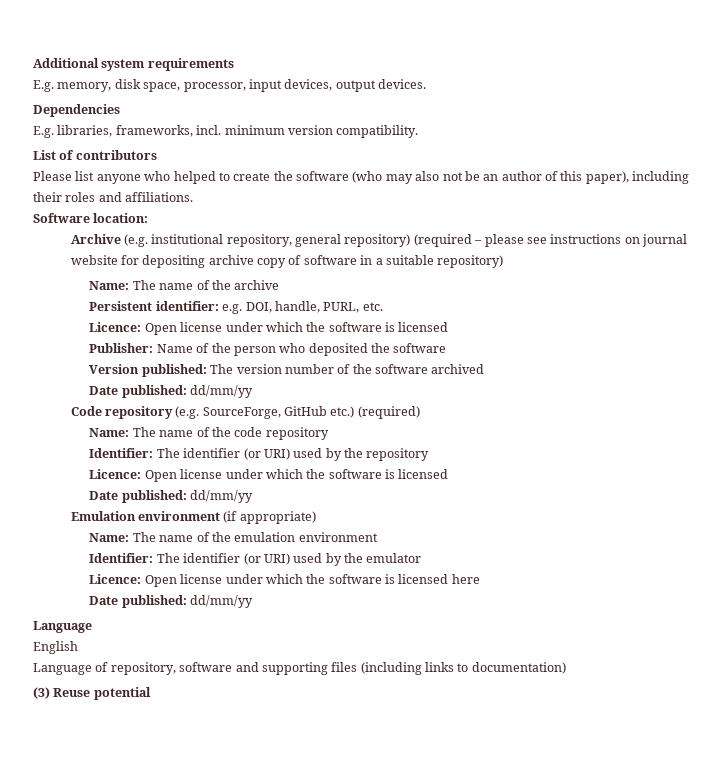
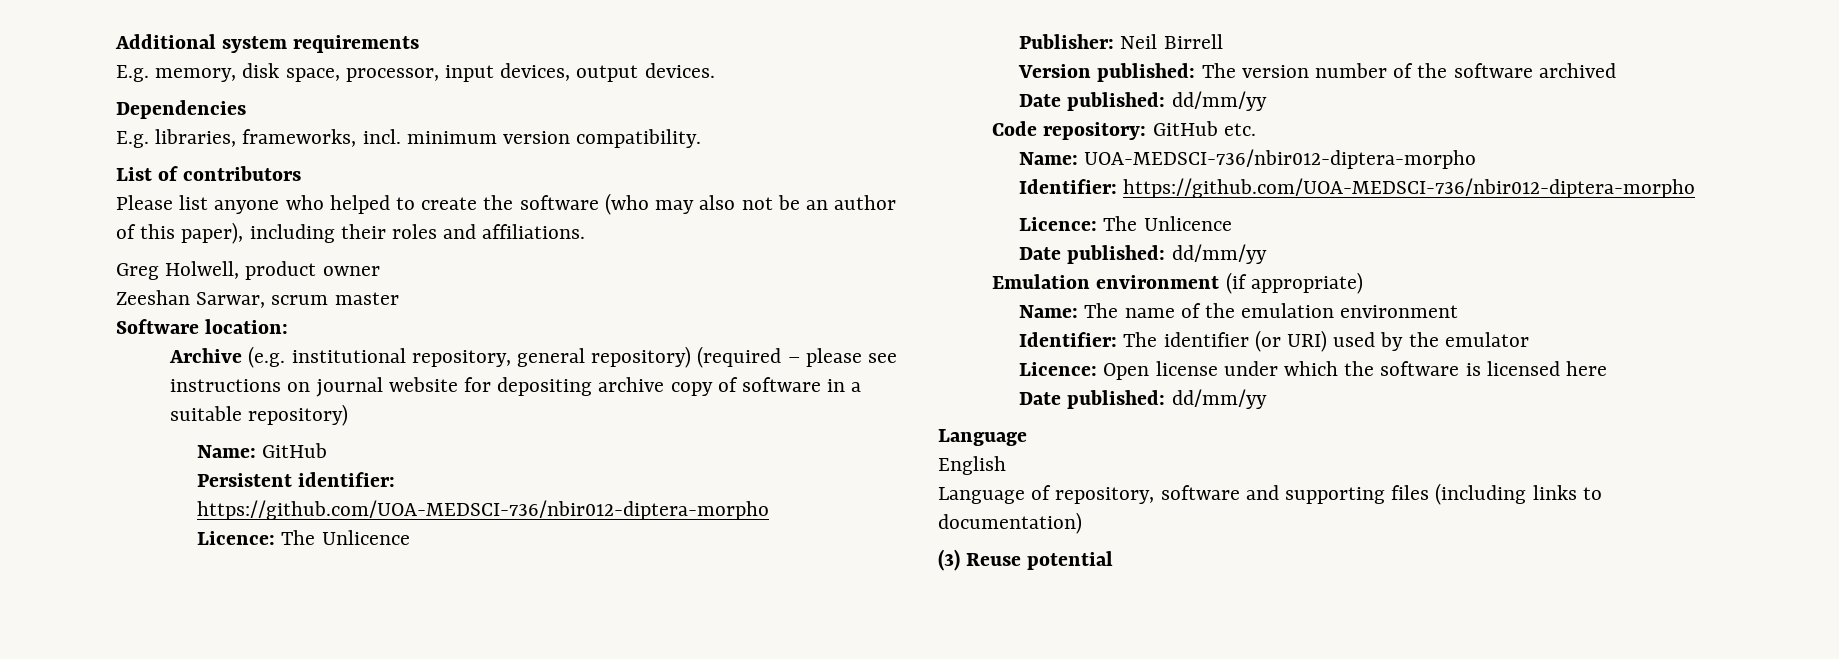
+ Greg Holwell, product owner
+ Zeeshan Sarwar, scrum master
- Name: The name of the archive
- Persistent identifier: e.g. DOI, handle, PURL, etc.
- Licence: Open license under which the software is licensed
- Publisher: Name of the person who deposited the software
+ Name: GitHub
+ Persistent identifier: https://github.com/UOA-MEDSCI-736/nbir012-diptera-morpho
+ Licence: The Unlicence
+ Publisher: Neil Birrell
- Code repository (e.g. SourceForge, GitHub etc.) (required)
- Name: The name of the code repository
- Identifier: The identifier (or URI) used by the repository
- Licence: Open license under which the software is licensed
+ Code repository: GitHub etc.
+ Name: UOA-MEDSCI-736/nbir012-diptera-morpho
+ Identifier: https://github.com/UOA-MEDSCI-736/nbir012-diptera-morpho
+ Licence: The Unlicence

